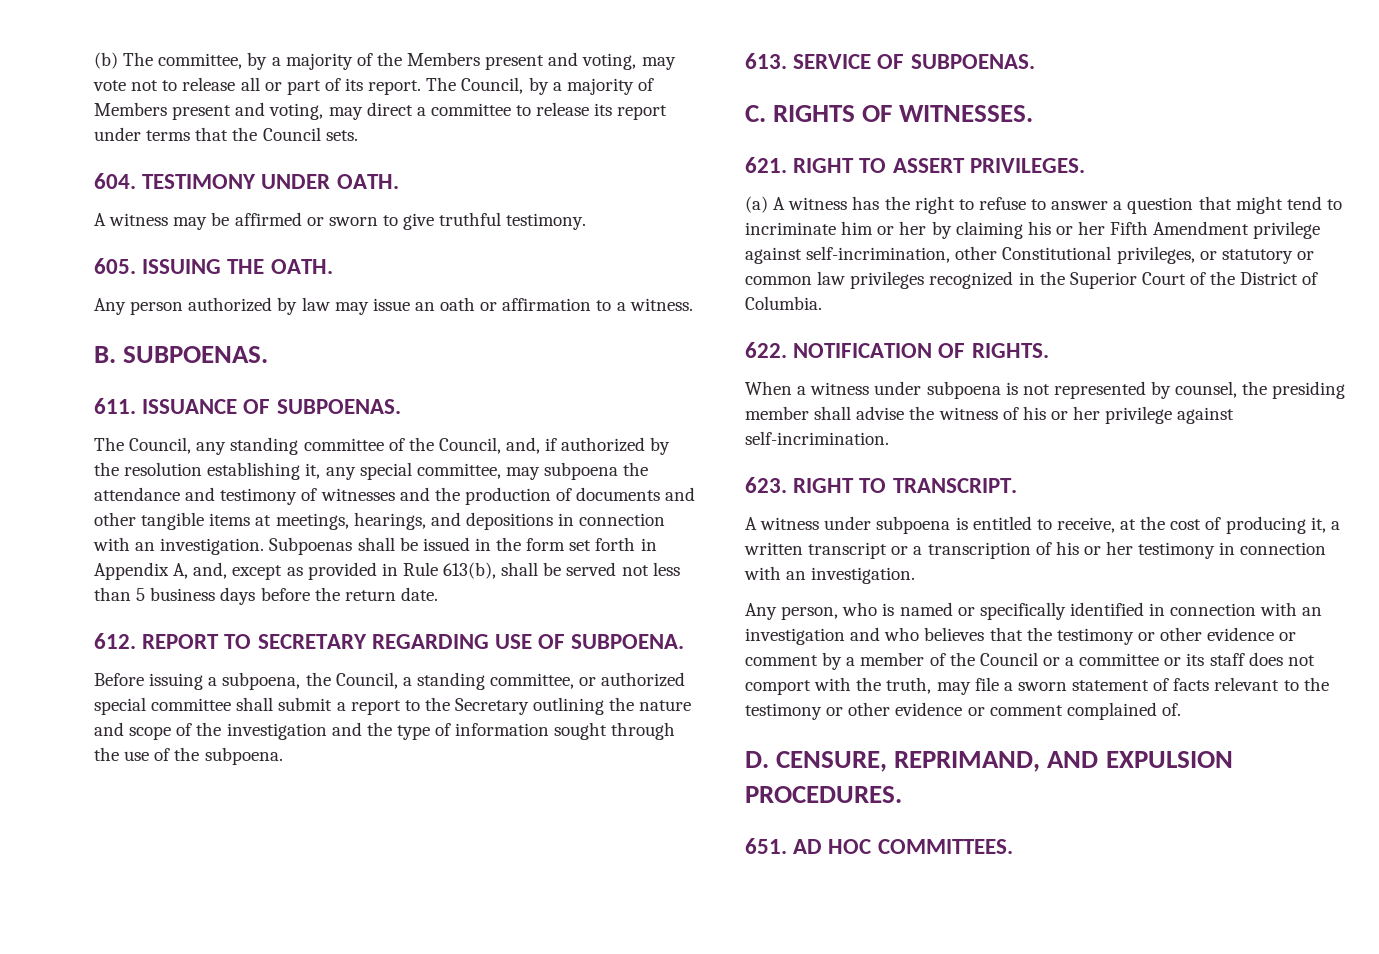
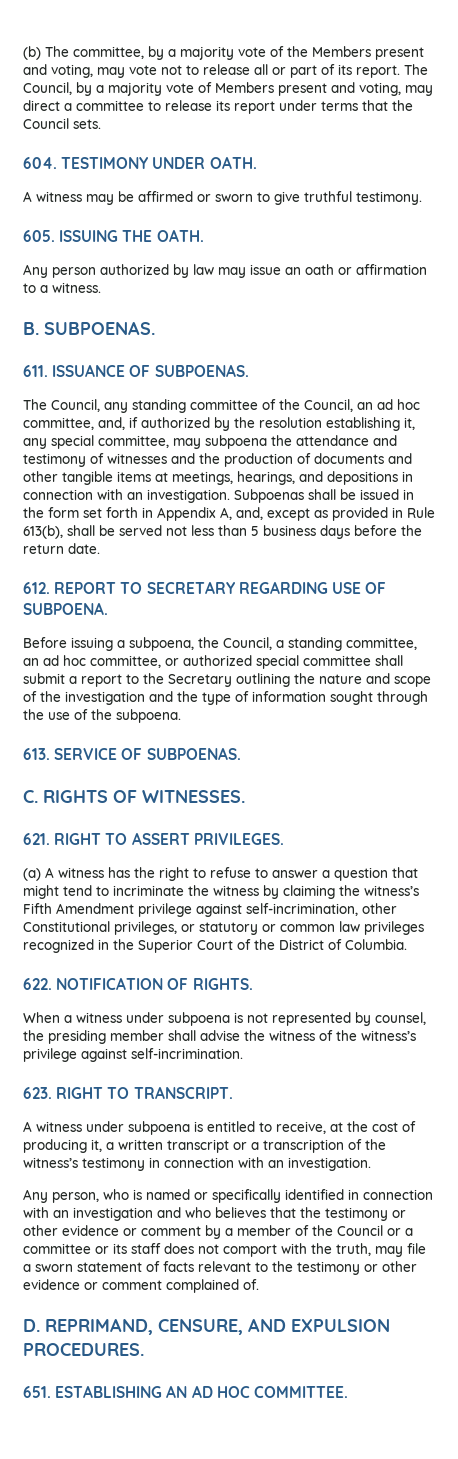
- (b) The committee, by a majority of the Members present and voting, may vote not to release all or part of its report.
+ (b) The committee, by a majority vote of the Members present and voting, may vote not to release all or part of its report.
- The Council, by a majority of Members present and voting, may direct a committee to release its report under terms that the Council sets.
+ The Council, by a majority vote of Members present and voting, may direct a committee to release its report under terms that the Council sets.
- The Council, any standing committee of the Council, and, if authorized by the resolution establishing it, any special committee, may subpoena the attendance and testimony of witnesses and the production of documents and other tangible items at meetings, hearings, and depositions in connection with an investigation.
+ The Council, any standing committee of the Council, an ad hoc committee, and, if authorized by the resolution establishing it, any special committee, may subpoena the attendance and testimony of witnesses and the production of documents and other tangible items at meetings, hearings, and depositions in connection with an investigation.
- Before issuing a subpoena, the Council, a standing committee, or authorized special committee shall submit a report to the Secretary outlining the nature and scope of the investigation and the type of information sought through the use of the subpoena.
+ Before issuing a subpoena, the Council, a standing committee, an ad hoc committee, or authorized special committee shall submit a report to the Secretary outlining the nature and scope of the investigation and the type of information sought through the use of the subpoena.
- (a) A witness has the right to refuse to answer a question that might tend to incriminate him or her by claiming his or her Fifth Amendment privilege against self-incrimination, other Constitutional privileges, or statutory or common law privileges recognized in the Superior Court of the District of Columbia.
+ (a) A witness has the right to refuse to answer a question that might tend to incriminate the witness by claiming the witness’s Fifth Amendment privilege against self-incrimination, other Constitutional privileges, or statutory or common law privileges recognized in the Superior Court of the District of Columbia.
- When a witness under subpoena is not represented by counsel, the presiding member shall advise the witness of his or her privilege against self-incrimination.
+ When a witness under subpoena is not represented by counsel, the presiding member shall advise the witness of the witness’s privilege against self-incrimination.
- A witness under subpoena is entitled to receive, at the cost of producing it, a written transcript or a transcription of his or her testimony in connection with an investigation.
+ A witness under subpoena is entitled to receive, at the cost of producing it, a written transcript or a transcription of the witness’s testimony in connection with an investigation.
- D. CENSURE, REPRIMAND, AND EXPULSION PROCEDURES.
+ D. REPRIMAND, CENSURE, AND EXPULSION PROCEDURES.
- 651. AD HOC COMMITTEES.
+ 651. ESTABLISHING AN AD HOC COMMITTEE.

